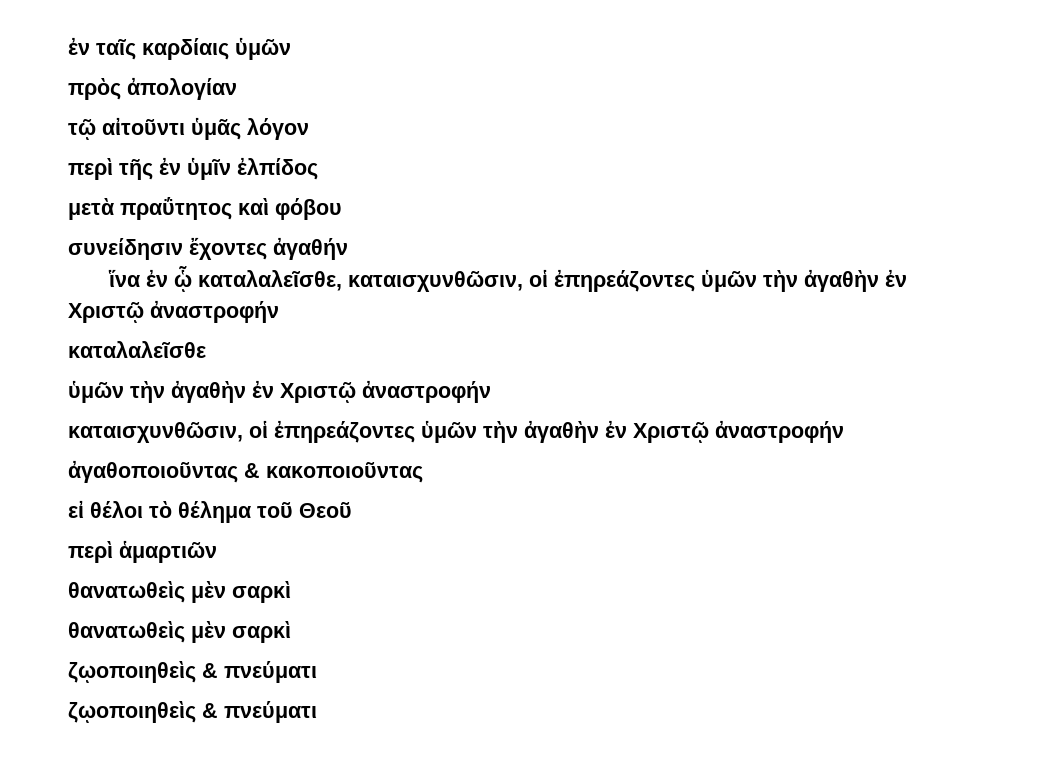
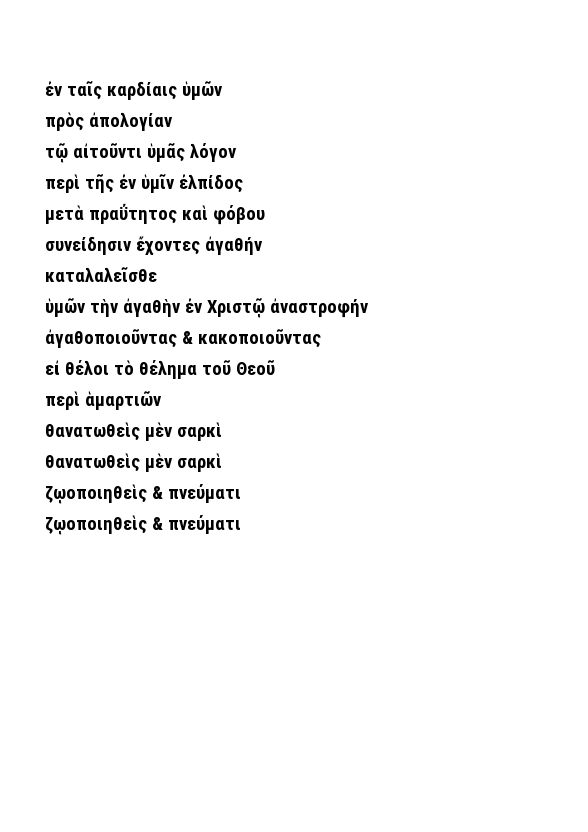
- ἵνα ἐν ᾧ καταλαλεῖσθε, καταισχυνθῶσιν, οἱ ἐπηρεάζοντες ὑμῶν τὴν ἀγαθὴν ἐν Χριστῷ ἀναστροφήν
  καταλαλεῖσθε
  ὑμῶν τὴν ἀγαθὴν ἐν Χριστῷ ἀναστροφήν
- καταισχυνθῶσιν, οἱ ἐπηρεάζοντες ὑμῶν τὴν ἀγαθὴν ἐν Χριστῷ ἀναστροφήν

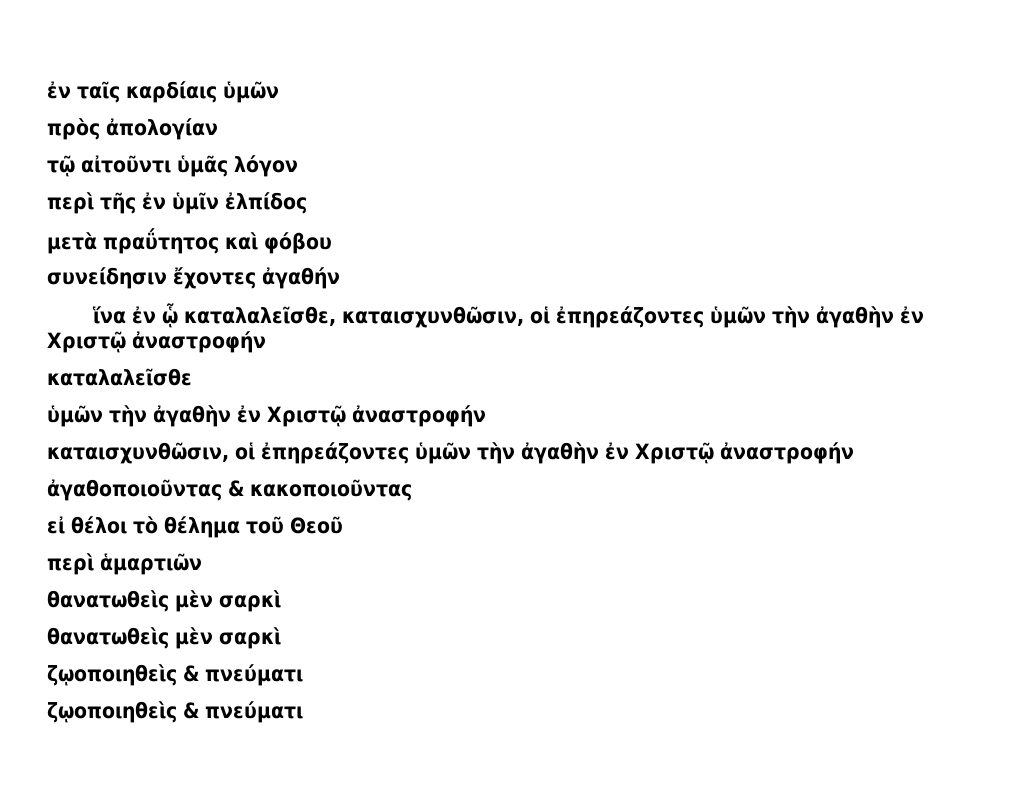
+ ἵνα ἐν ᾧ καταλαλεῖσθε, καταισχυνθῶσιν, οἱ ἐπηρεάζοντες ὑμῶν τὴν ἀγαθὴν ἐν Χριστῷ ἀναστροφήν
  καταλαλεῖσθε
  ὑμῶν τὴν ἀγαθὴν ἐν Χριστῷ ἀναστροφήν
+ καταισχυνθῶσιν, οἱ ἐπηρεάζοντες ὑμῶν τὴν ἀγαθὴν ἐν Χριστῷ ἀναστροφήν

